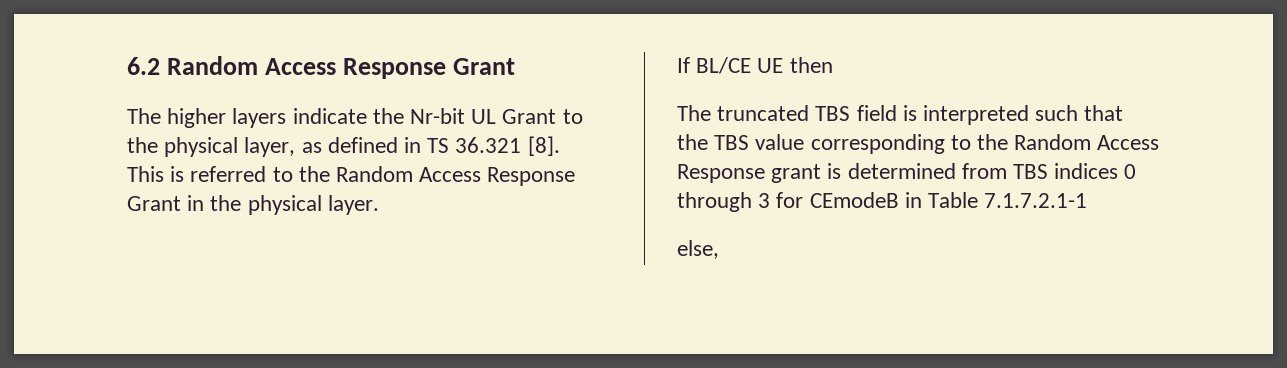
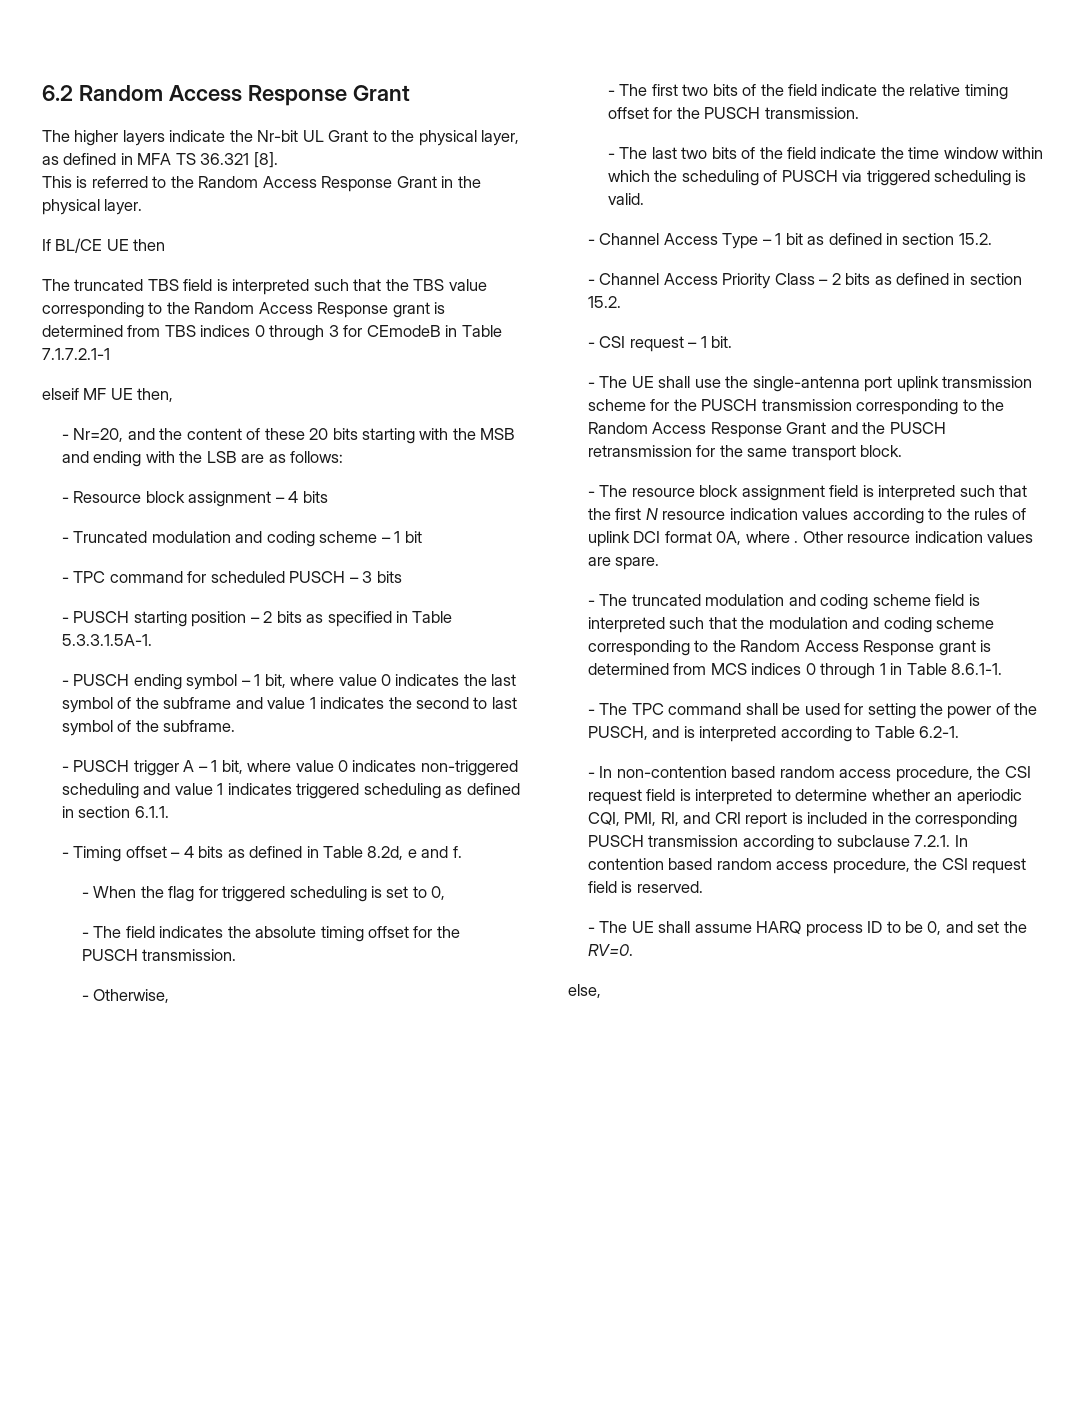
- The higher layers indicate the Nr-bit UL Grant to the physical layer, as defined in TS 36.321 [8].
+ The higher layers indicate the Nr-bit UL Grant to the physical layer, as defined in MFA TS 36.321 [8].
+ elseif MF UE then,
+ - Nr=20, and the content of these 20 bits starting with the MSB and ending with the LSB are as follows:
+ - Resource block assignment – 4 bits
+ - Truncated modulation and coding scheme – 1 bit
+ - TPC command for scheduled PUSCH – 3 bits
+ - PUSCH starting position – 2 bits as specified in Table 5.3.3.1.5A-1.
+ - PUSCH ending symbol – 1 bit, where value 0 indicates the last symbol of the subframe and value 1 indicates the second to last symbol of the subframe.
+ - PUSCH trigger A – 1 bit, where value 0 indicates non-triggered scheduling and value 1 indicates triggered scheduling as defined in section 6.1.1.
+ - Timing offset – 4 bits as defined in Table 8.2d, e and f.
+ - When the flag for triggered scheduling is set to 0,
+ - The field indicates the absolute timing offset for the PUSCH transmission.
+ - Otherwise,
+ - The first two bits of the field indicate the relative timing offset for the PUSCH transmission.
+ - The last two bits of the field indicate the time window within which the scheduling of PUSCH via triggered scheduling is valid.
+ - Channel Access Type – 1 bit as defined in section 15.2.
+ - Channel Access Priority Class – 2 bits as defined in section 15.2.
+ - CSI request – 1 bit.
+ - The UE shall use the single-antenna port uplink transmission scheme for the PUSCH transmission corresponding to the Random Access Response Grant and the PUSCH retransmission for the same transport block.
+ - The resource block assignment field is interpreted such that the first N resource indication values according to the rules of uplink DCI format 0A, where . Other resource indication values are spare.
+ - The truncated modulation and coding scheme field is interpreted such that the modulation and coding scheme corresponding to the Random Access Response grant is determined from MCS indices 0 through 1 in Table 8.6.1-1.
+ - The TPC command shall be used for setting the power of the PUSCH, and is interpreted according to Table 6.2-1.
+ - In non-contention based random access procedure, the CSI request field is interpreted to determine whether an aperiodic CQI, PMI, RI, and CRI report is included in the corresponding PUSCH transmission according to subclause 7.2.1. In contention based random access procedure, the CSI request field is reserved.
+ - The UE shall assume HARQ process ID to be 0, and set the RV=0.

